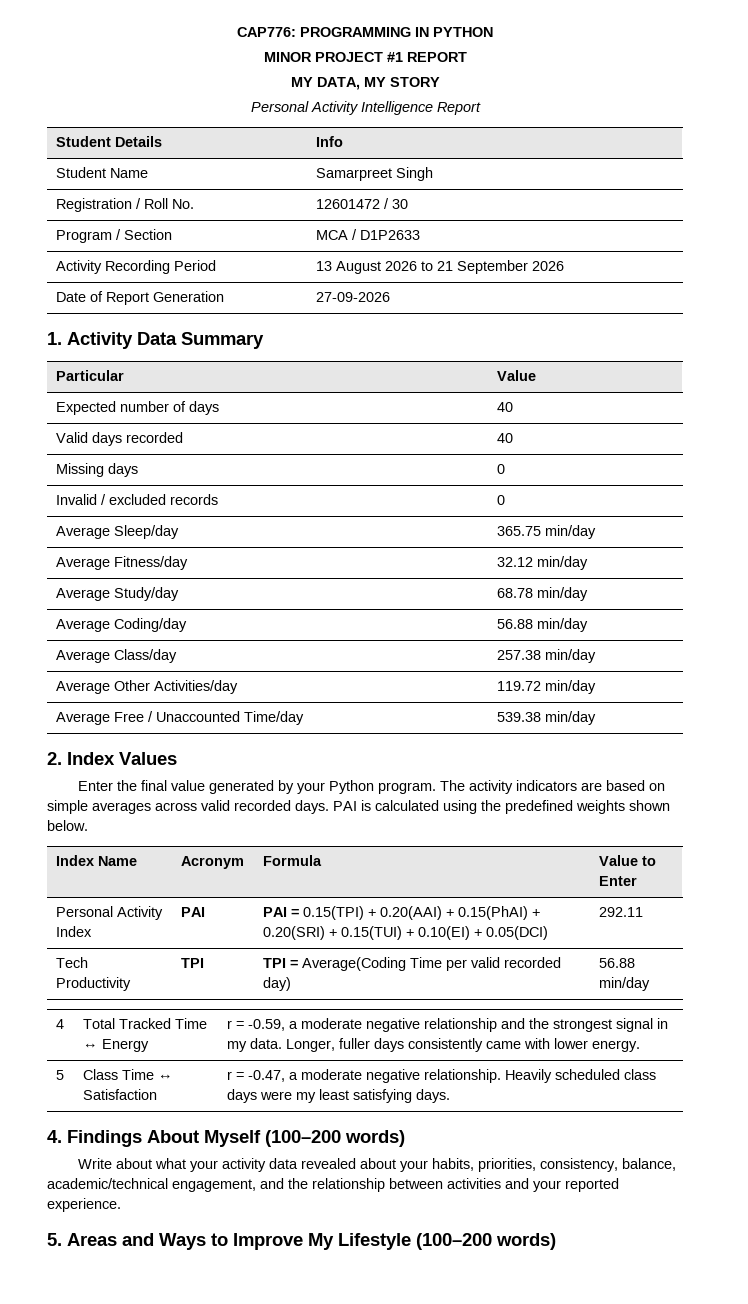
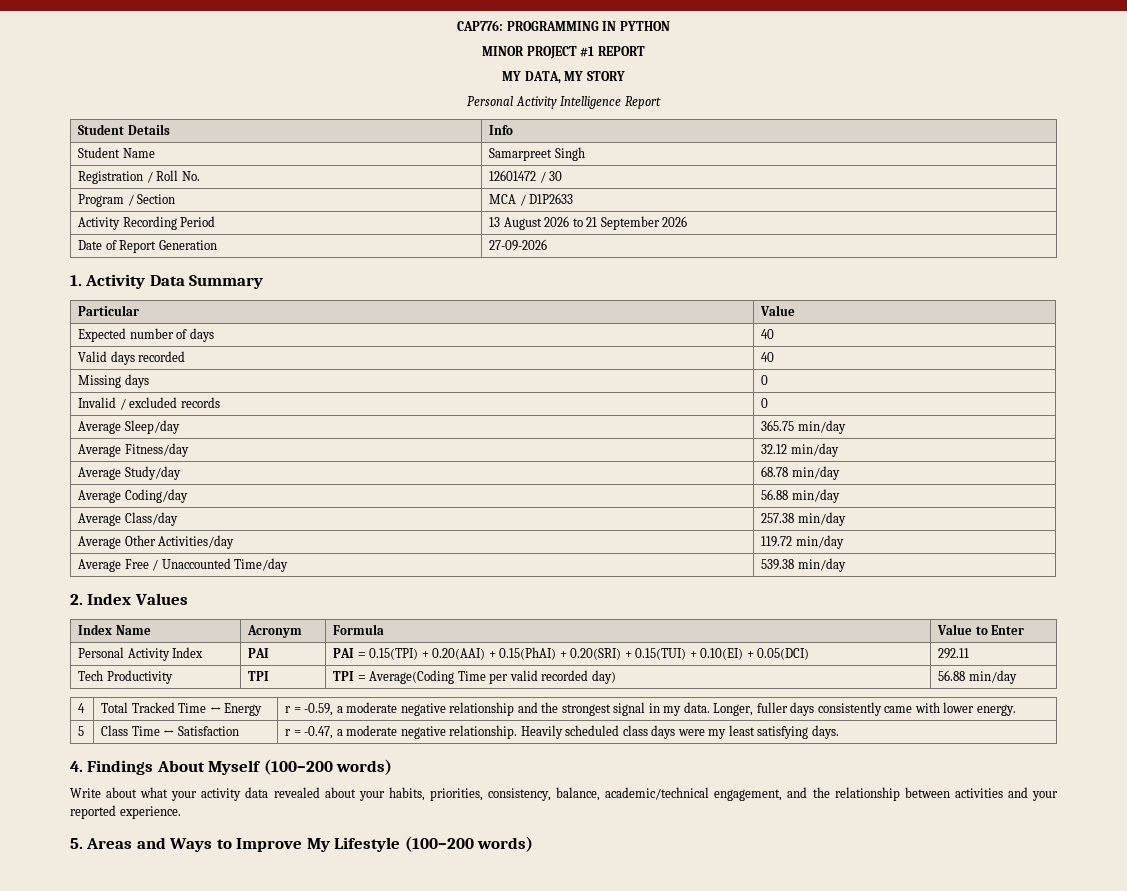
- Enter the final value generated by your Python program. The activity indicators are based on simple averages across valid recorded days. PAI is calculated using the predefined weights shown below.

